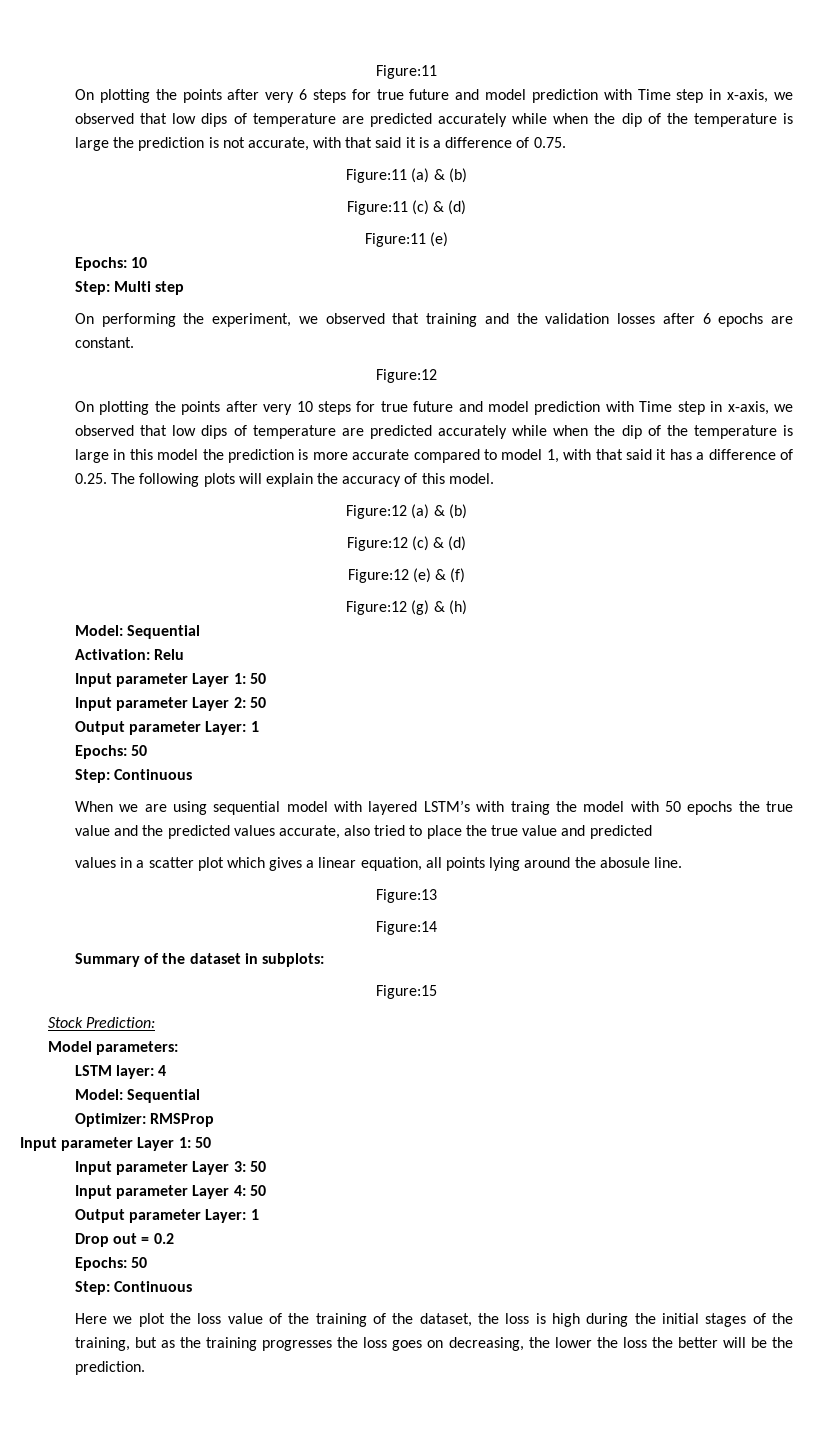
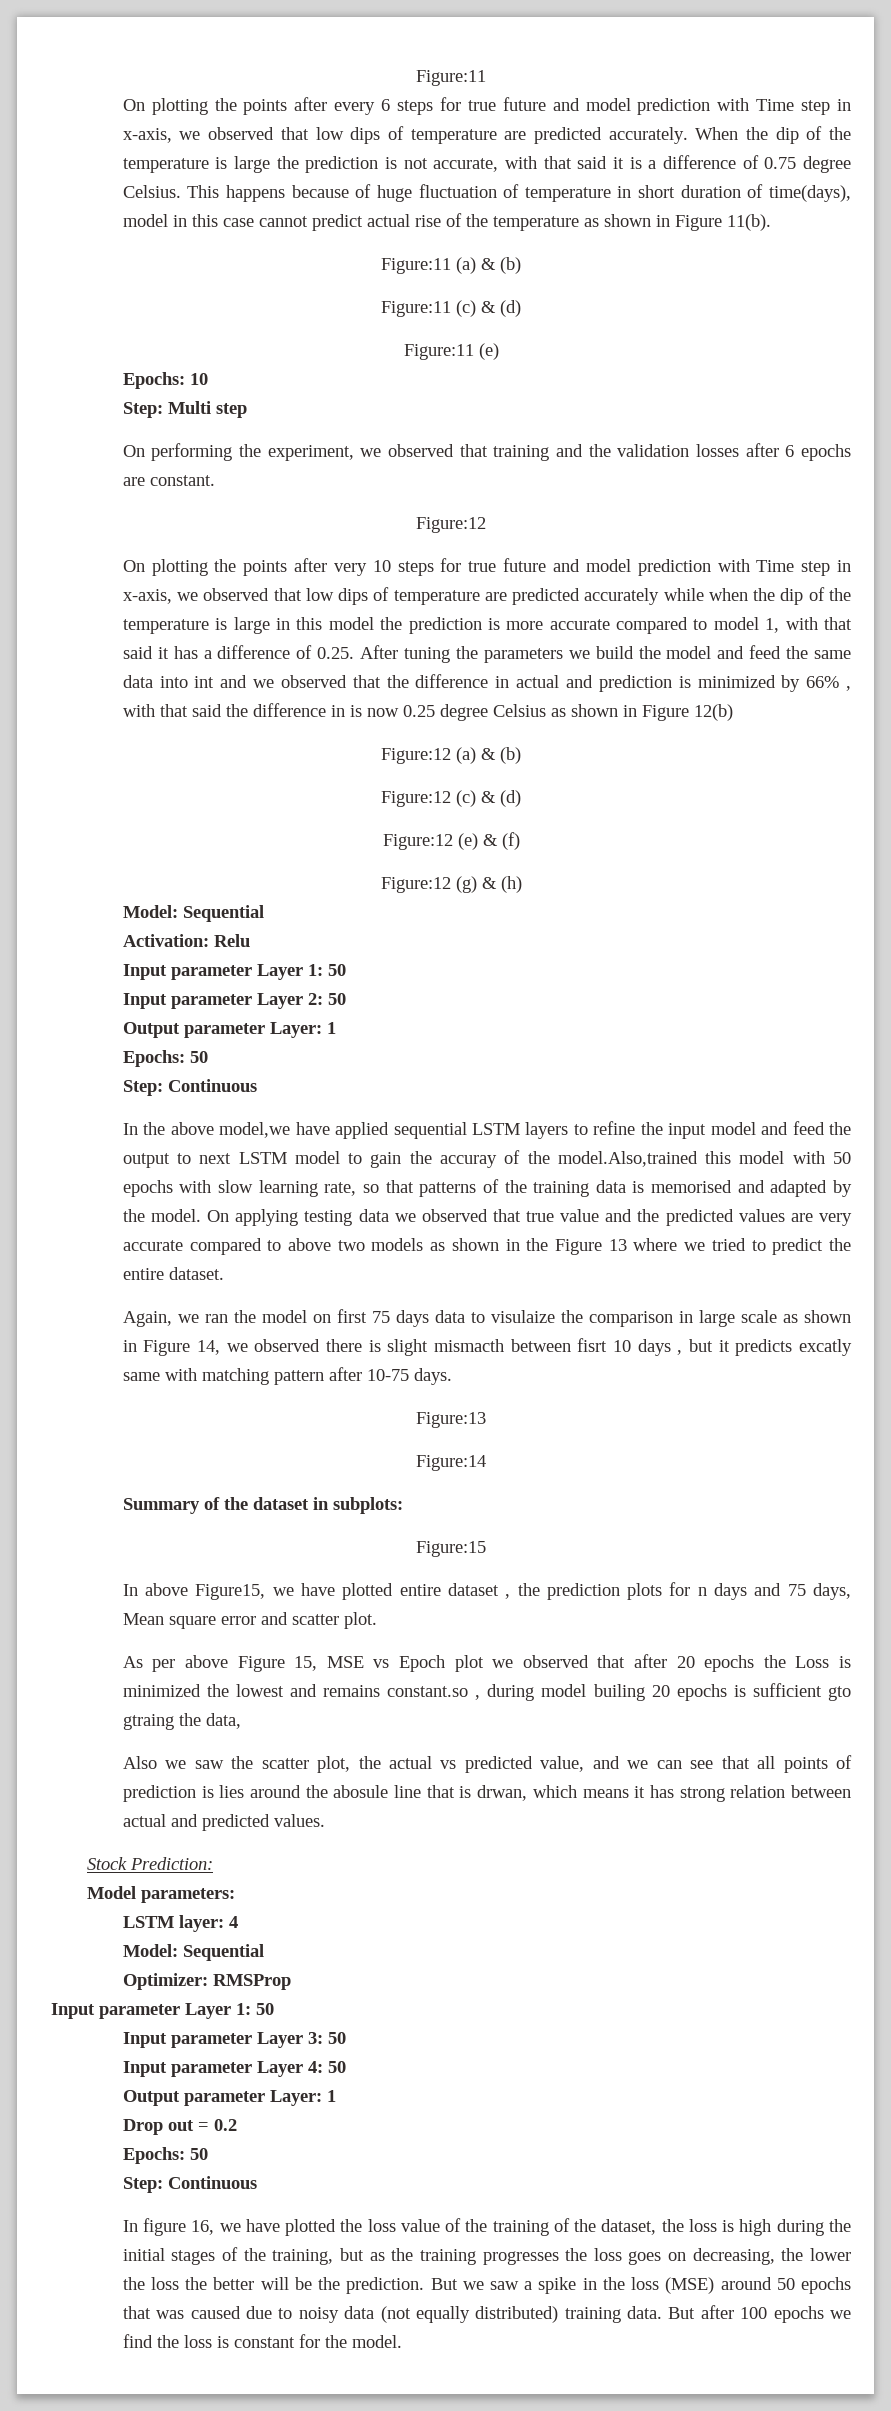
- On plotting the points after very 6 steps for true future and model prediction with Time step in x-axis, we observed that low dips of temperature are predicted accurately while when the dip of the temperature is large the prediction is not accurate, with that said it is a difference of 0.75.
+ On plotting the points after every 6 steps for true future and model prediction with Time step in x-axis, we observed that low dips of temperature are predicted accurately. When the dip of the temperature is large the prediction is not accurate, with that said it is a difference of 0.75 degree Celsius. This happens because of huge fluctuation of temperature in short duration of time(days), model in this case cannot predict actual rise of the temperature as shown in Figure 11(b).
- On plotting the points after very 10 steps for true future and model prediction with Time step in x-axis, we observed that low dips of temperature are predicted accurately while when the dip of the temperature is large in this model the prediction is more accurate compared to model 1, with that said it has a difference of 0.25. The following plots will explain the accuracy of this model.
+ On plotting the points after very 10 steps for true future and model prediction with Time step in x-axis, we observed that low dips of temperature are predicted accurately while when the dip of the temperature is large in this model the prediction is more accurate compared to model 1, with that said it has a difference of 0.25. After tuning the parameters we build the model and feed the same data into int and we observed that the difference in actual and prediction is minimized by 66% , with that said the difference in is now 0.25 degree Celsius as shown in Figure 12(b)
- When we are using sequential model with layered LSTM’s with traing the model with 50 epochs the true value and the predicted values accurate, also tried to place the true value and predicted
- values in a scatter plot which gives a linear equation, all points lying around the abosule line.
+ In the above model,we have applied sequential LSTM layers to refine the input model and feed the output to next LSTM model to gain the accuray of the model.Also,trained this model with 50 epochs with slow learning rate, so that patterns of the training data is memorised and adapted by the model. On applying testing data we observed that true value and the predicted values are very accurate compared to above two models as shown in the Figure 13 where we tried to predict the entire dataset.
+ Again, we ran the model on first 75 days data to visulaize the comparison in large scale as shown in Figure 14, we observed there is slight mismacth between fisrt 10 days , but it predicts excatly same with matching pattern after 10-75 days.
+ In above Figure15, we have plotted entire dataset , the prediction plots for n days and 75 days, Mean square error and scatter plot.
+ As per above Figure 15, MSE vs Epoch plot we observed that after 20 epochs the Loss is minimized the lowest and remains constant.so , during model builing 20 epochs is sufficient gto gtraing the data,
+ Also we saw the scatter plot, the actual vs predicted value, and we can see that all points of prediction is lies around the abosule line that is drwan, which means it has strong relation between actual and predicted values.
- Here we plot the loss value of the training of the dataset, the loss is high during the initial stages of the training, but as the training progresses the loss goes on decreasing, the lower the loss the better will be the prediction.
+ In figure 16, we have plotted the loss value of the training of the dataset, the loss is high during the initial stages of the training, but as the training progresses the loss goes on decreasing, the lower the loss the better will be the prediction.
+ But we saw a spike in the loss (MSE) around 50 epochs that was caused due to noisy data (not equally distributed) training data. But after 100 epochs we find the loss is constant for the model.

